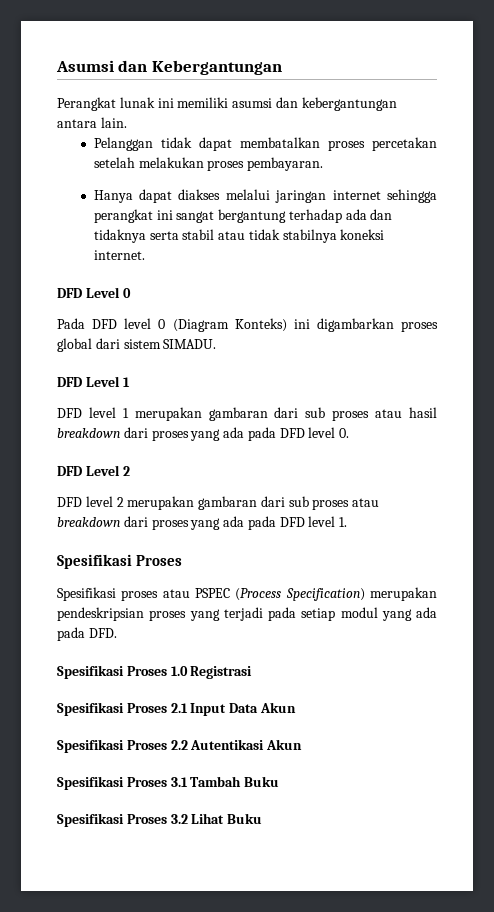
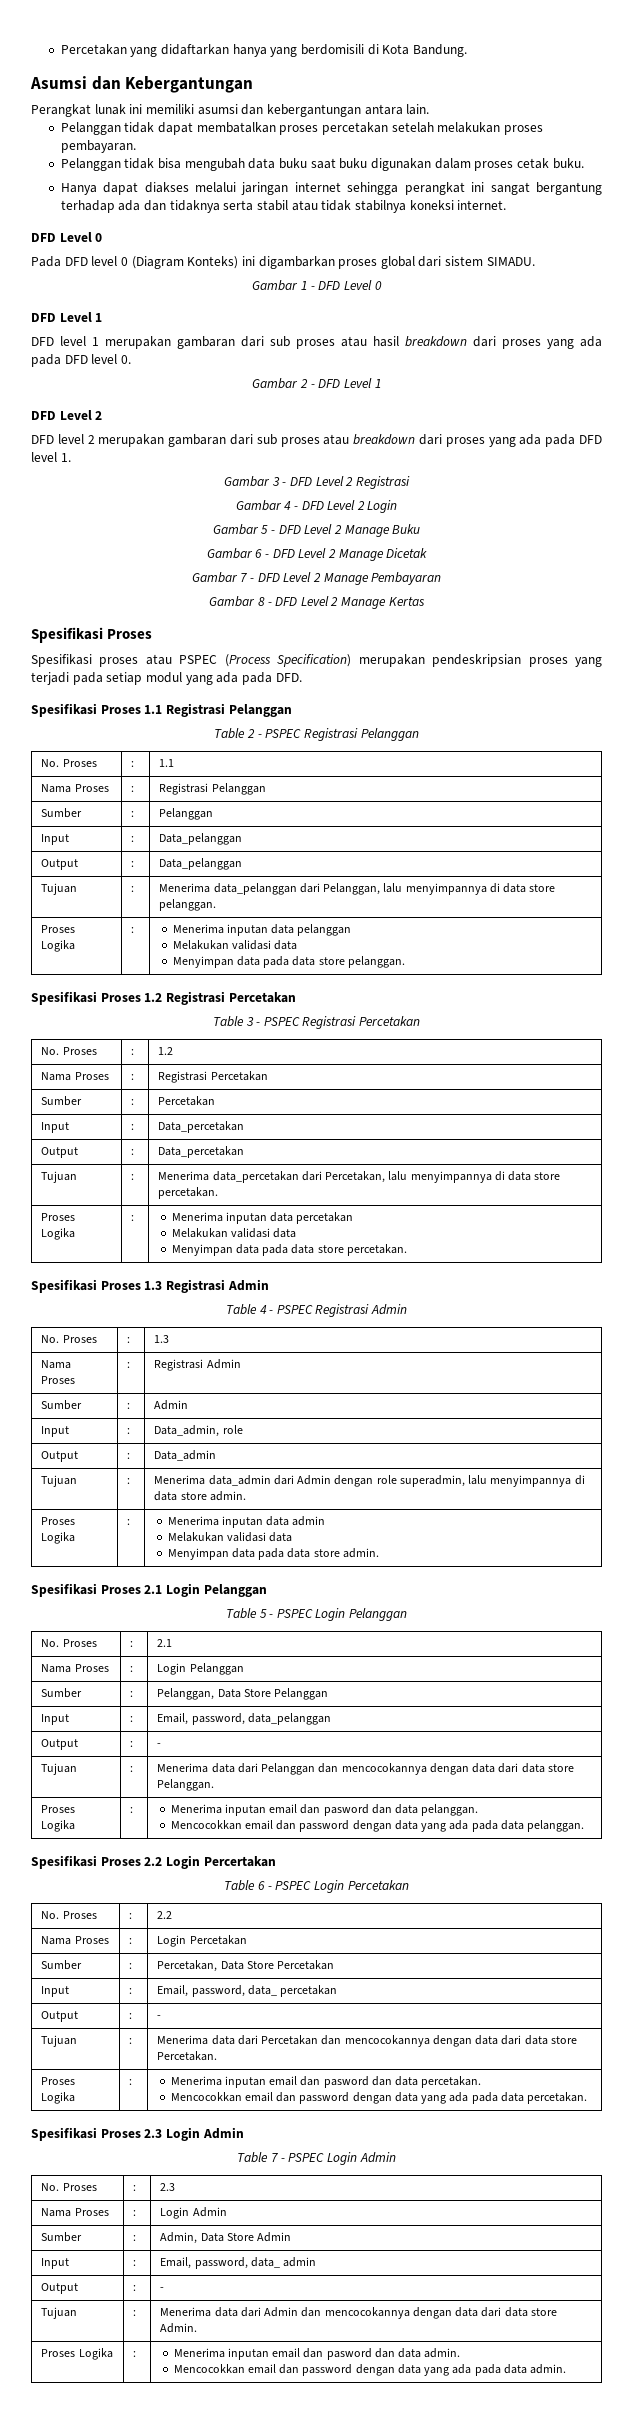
+ Percetakan yang didaftarkan hanya yang berdomisili di Kota Bandung.
+ Pelanggan tidak bisa mengubah data buku saat buku digunakan dalam proses cetak buku.
+ Gambar 1 - DFD Level 0
+ Gambar 2 - DFD Level 1
+ Gambar 3 - DFD Level 2 Registrasi
+ Gambar 4 - DFD Level 2 Login
+ Gambar 5 - DFD Level 2 Manage Buku
+ Gambar 6 - DFD Level 2 Manage Dicetak
+ Gambar 7 - DFD Level 2 Manage Pembayaran
+ Gambar 8 - DFD Level 2 Manage Kertas
- Spesifikasi Proses 1.0 Registrasi
- Spesifikasi Proses 2.1 Input Data Akun
- Spesifikasi Proses 2.2 Autentikasi Akun
- Spesifikasi Proses 3.1 Tambah Buku
- Spesifikasi Proses 3.2 Lihat Buku
+ Spesifikasi Proses 1.1 Registrasi Pelanggan
+ Table 2 - PSPEC Registrasi Pelanggan
+ No. Proses | : | 1.1
+ Nama Proses | : | Registrasi Pelanggan
+ Sumber | : | Pelanggan
+ Input | : | Data_pelanggan
+ Output | : | Data_pelanggan
+ Tujuan | : | Menerima data_pelanggan dari Pelanggan, lalu menyimpannya di data store pelanggan.
+ Proses Logika | : | Menerima inputan data pelanggan
+ Melakukan validasi data
+ Menyimpan data pada data store pelanggan.
+ Spesifikasi Proses 1.2 Registrasi Percetakan
+ Table 3 - PSPEC Registrasi Percetakan
+ No. Proses | : | 1.2
+ Nama Proses | : | Registrasi Percetakan
+ Sumber | : | Percetakan
+ Input | : | Data_percetakan
+ Output | : | Data_percetakan
+ Tujuan | : | Menerima data_percetakan dari Percetakan, lalu menyimpannya di data store percetakan.
+ Proses Logika | : | Menerima inputan data percetakan
+ Melakukan validasi data
+ Menyimpan data pada data store percetakan.
+ Spesifikasi Proses 1.3 Registrasi Admin
+ Table 4 - PSPEC Registrasi Admin
+ No. Proses | : | 1.3
+ Nama Proses | : | Registrasi Admin
+ Sumber | : | Admin
+ Input | : | Data_admin, role
+ Output | : | Data_admin
+ Tujuan | : | Menerima data_admin dari Admin dengan role superadmin, lalu menyimpannya di data store admin.
+ Proses Logika | : | Menerima inputan data admin
+ Melakukan validasi data
+ Menyimpan data pada data store admin.
+ Spesifikasi Proses 2.1 Login Pelanggan
+ Table 5 - PSPEC Login Pelanggan
+ No. Proses | : | 2.1
+ Nama Proses | : | Login Pelanggan
+ Sumber | : | Pelanggan, Data Store Pelanggan
+ Input | : | Email, password, data_pelanggan
+ Output | : | -
+ Tujuan | : | Menerima data dari Pelanggan dan mencocokannya dengan data dari data store Pelanggan.
+ Proses Logika | : | Menerima inputan email dan pasword dan data pelanggan.
+ Mencocokkan email dan password dengan data yang ada pada data pelanggan.
+ Spesifikasi Proses 2.2 Login Percertakan
+ Table 6 - PSPEC Login Percetakan
+ No. Proses | : | 2.2
+ Nama Proses | : | Login Percetakan
+ Sumber | : | Percetakan, Data Store Percetakan
+ Input | : | Email, password, data_ percetakan
+ Output | : | -
+ Tujuan | : | Menerima data dari Percetakan dan mencocokannya dengan data dari data store Percetakan.
+ Proses Logika | : | Menerima inputan email dan pasword dan data percetakan.
+ Mencocokkan email dan password dengan data yang ada pada data percetakan.
+ Spesifikasi Proses 2.3 Login Admin
+ Table 7 - PSPEC Login Admin
+ No. Proses | : | 2.3
+ Nama Proses | : | Login Admin
+ Sumber | : | Admin, Data Store Admin
+ Input | : | Email, password, data_ admin
+ Output | : | -
+ Tujuan | : | Menerima data dari Admin dan mencocokannya dengan data dari data store Admin.
+ Proses Logika | : | Menerima inputan email dan pasword dan data admin.
+ Mencocokkan email dan password dengan data yang ada pada data admin.

